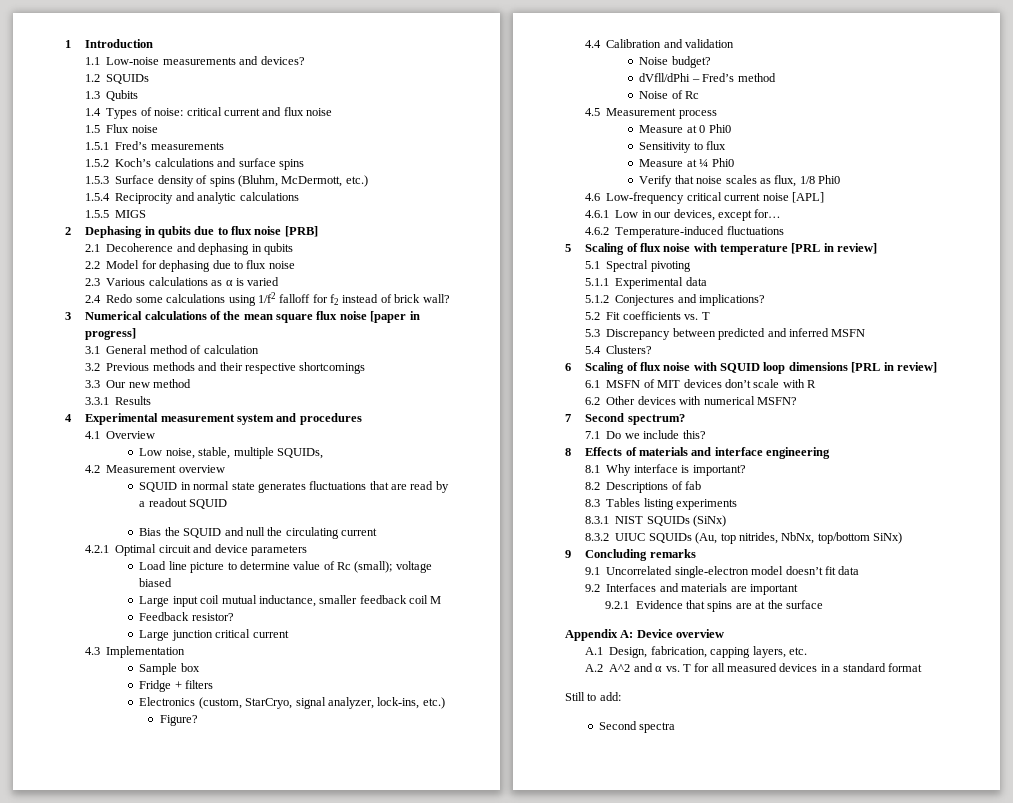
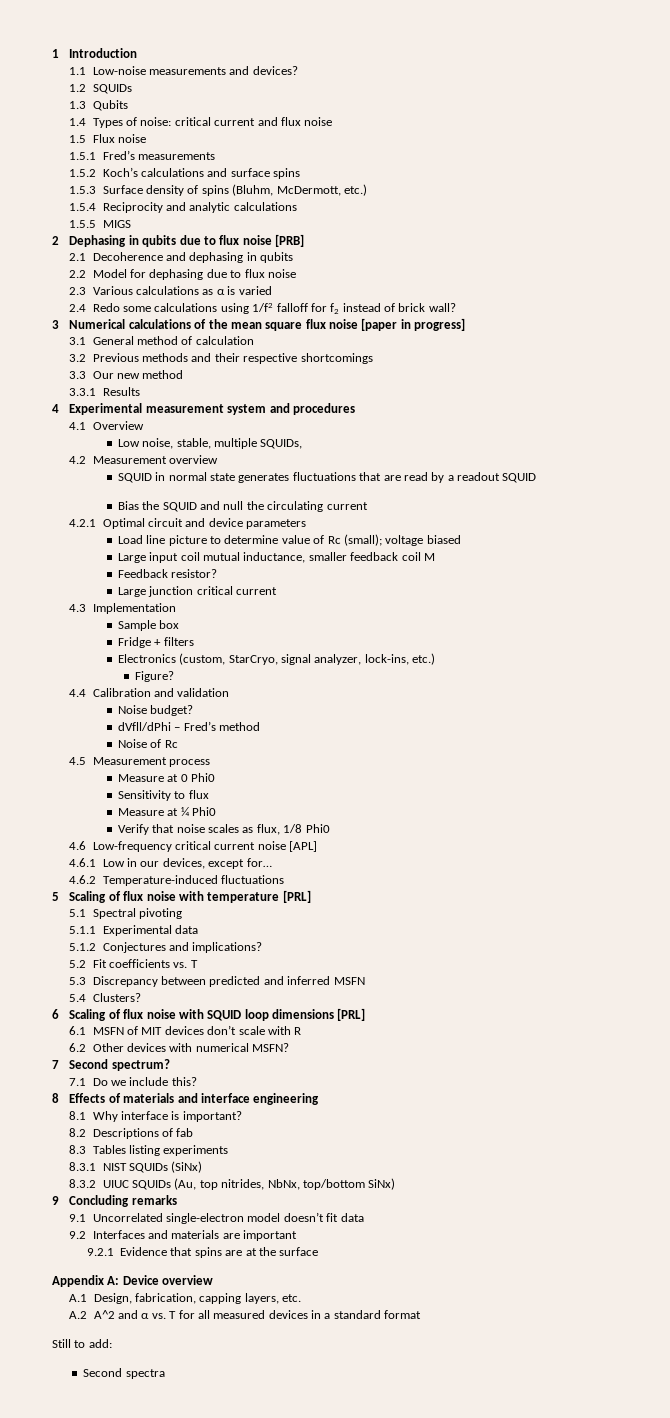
- 5 Scaling of flux noise with temperature [PRL in review]
+ 5 Scaling of flux noise with temperature [PRL]
- 6 Scaling of flux noise with SQUID loop dimensions [PRL in review]
+ 6 Scaling of flux noise with SQUID loop dimensions [PRL]

